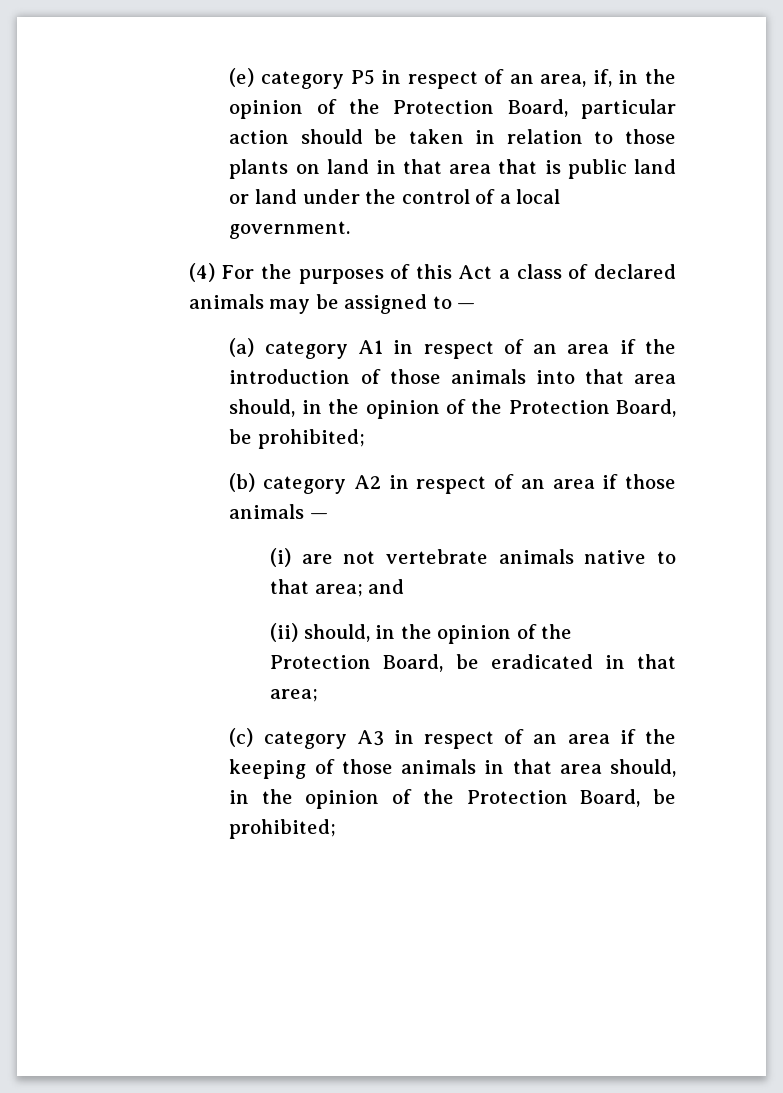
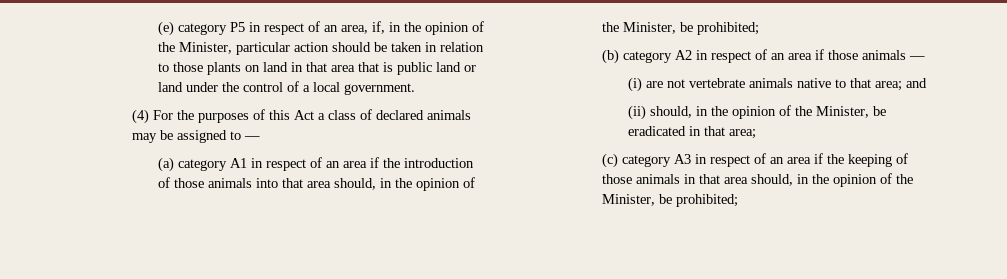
- (e) category P5 in respect of an area, if, in the opinion of the Protection Board, particular action should be taken in relation to those plants on land in that area that is public land or land under the control of a local government.
+ (e) category P5 in respect of an area, if, in the opinion of the Minister, particular action should be taken in relation to those plants on land in that area that is public land or land under the control of a local government.
- (a) category A1 in respect of an area if the introduction of those animals into that area should, in the opinion of the Protection Board, be prohibited;
+ (a) category A1 in respect of an area if the introduction of those animals into that area should, in the opinion of the Minister, be prohibited;
- (ii) should, in the opinion of the Protection Board, be eradicated in that area;
+ (ii) should, in the opinion of the Minister, be eradicated in that area;
- (c) category A3 in respect of an area if the keeping of those animals in that area should, in the opinion of the Protection Board, be prohibited;
+ (c) category A3 in respect of an area if the keeping of those animals in that area should, in the opinion of the Minister, be prohibited;

